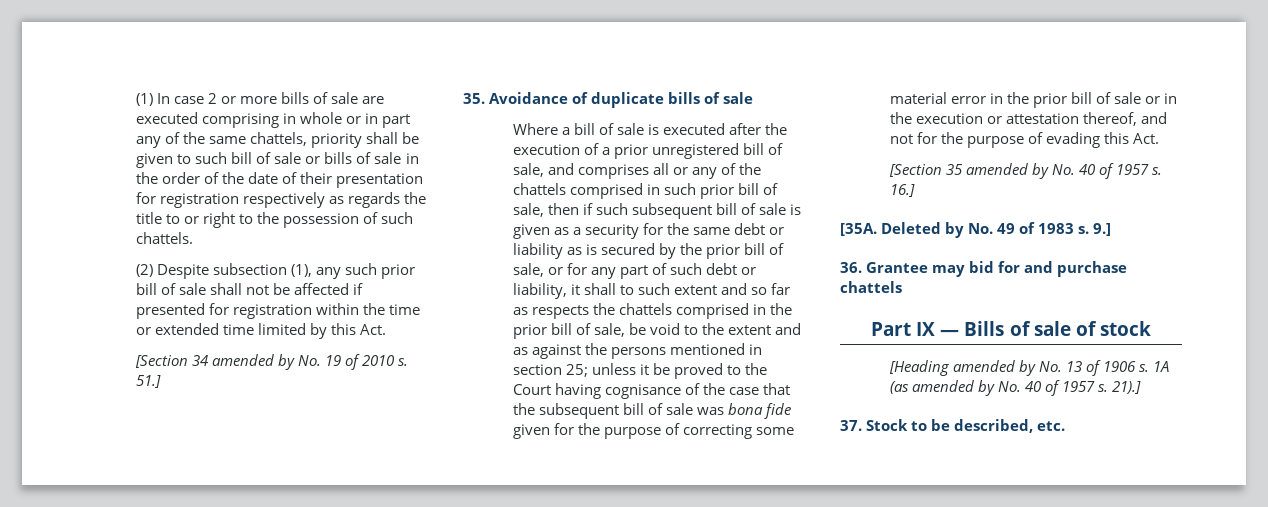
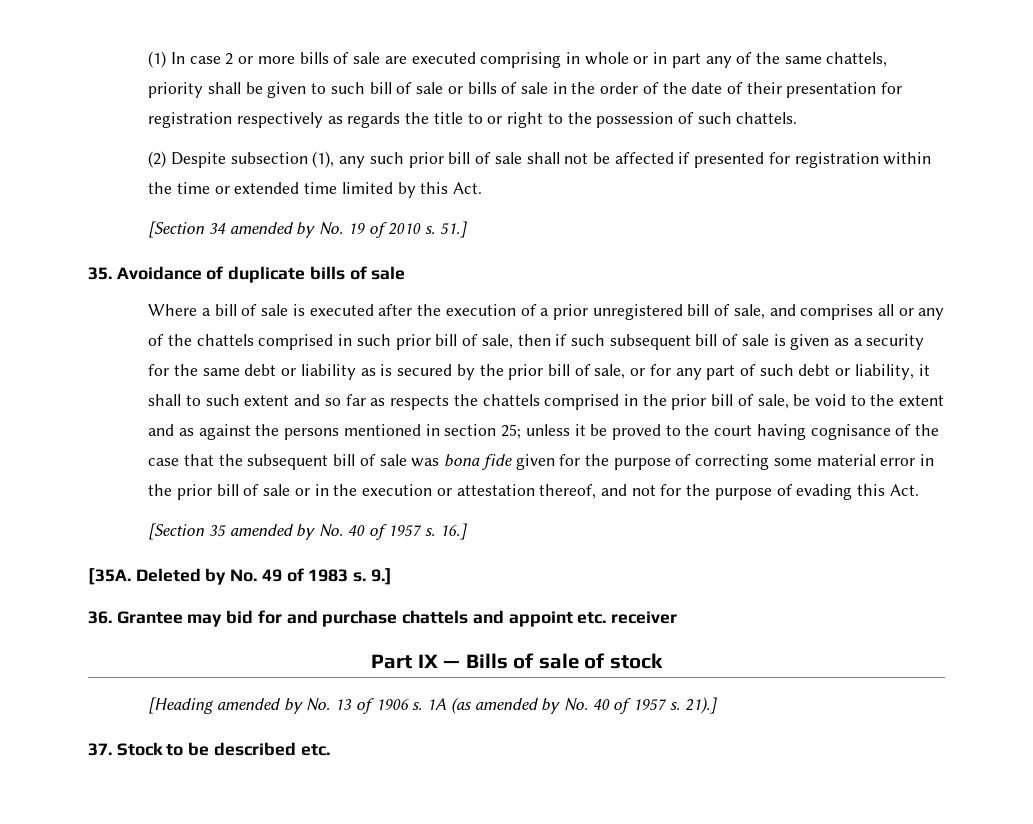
- unless it be proved to the Court having cognisance of the case that the subsequent bill of sale was bona fide given for the purpose of correcting some material error in the prior bill of sale or in the execution or attestation thereof, and not for the purpose of evading this Act.
+ unless it be proved to the court having cognisance of the case that the subsequent bill of sale was bona fide given for the purpose of correcting some material error in the prior bill of sale or in the execution or attestation thereof, and not for the purpose of evading this Act.
- 36. Grantee may bid for and purchase chattels
+ 36. Grantee may bid for and purchase chattels and appoint etc. receiver
- 37. Stock to be described, etc.
+ 37. Stock to be described etc.

